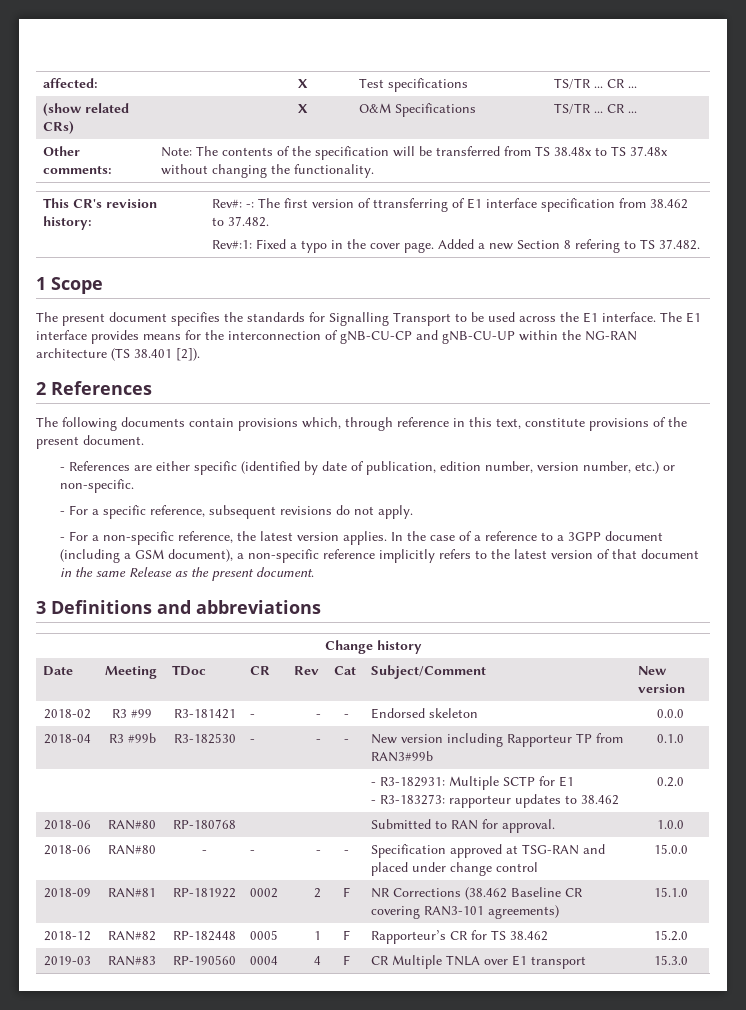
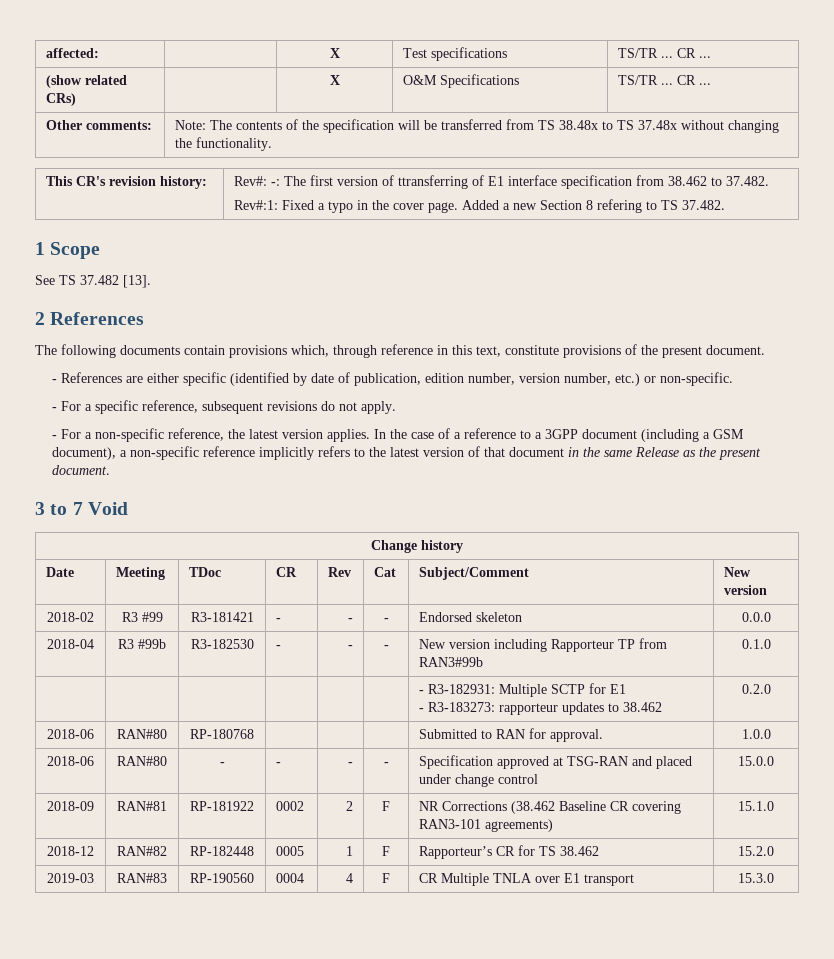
- The present document specifies the standards for Signalling Transport to be used across the E1 interface. The E1 interface provides means for the interconnection of gNB-CU-CP and gNB-CU-UP within the NG-RAN architecture (TS 38.401 [2]).
+ See TS 37.482 [13].
- 3 Definitions and abbreviations
+ 3 to 7 Void

